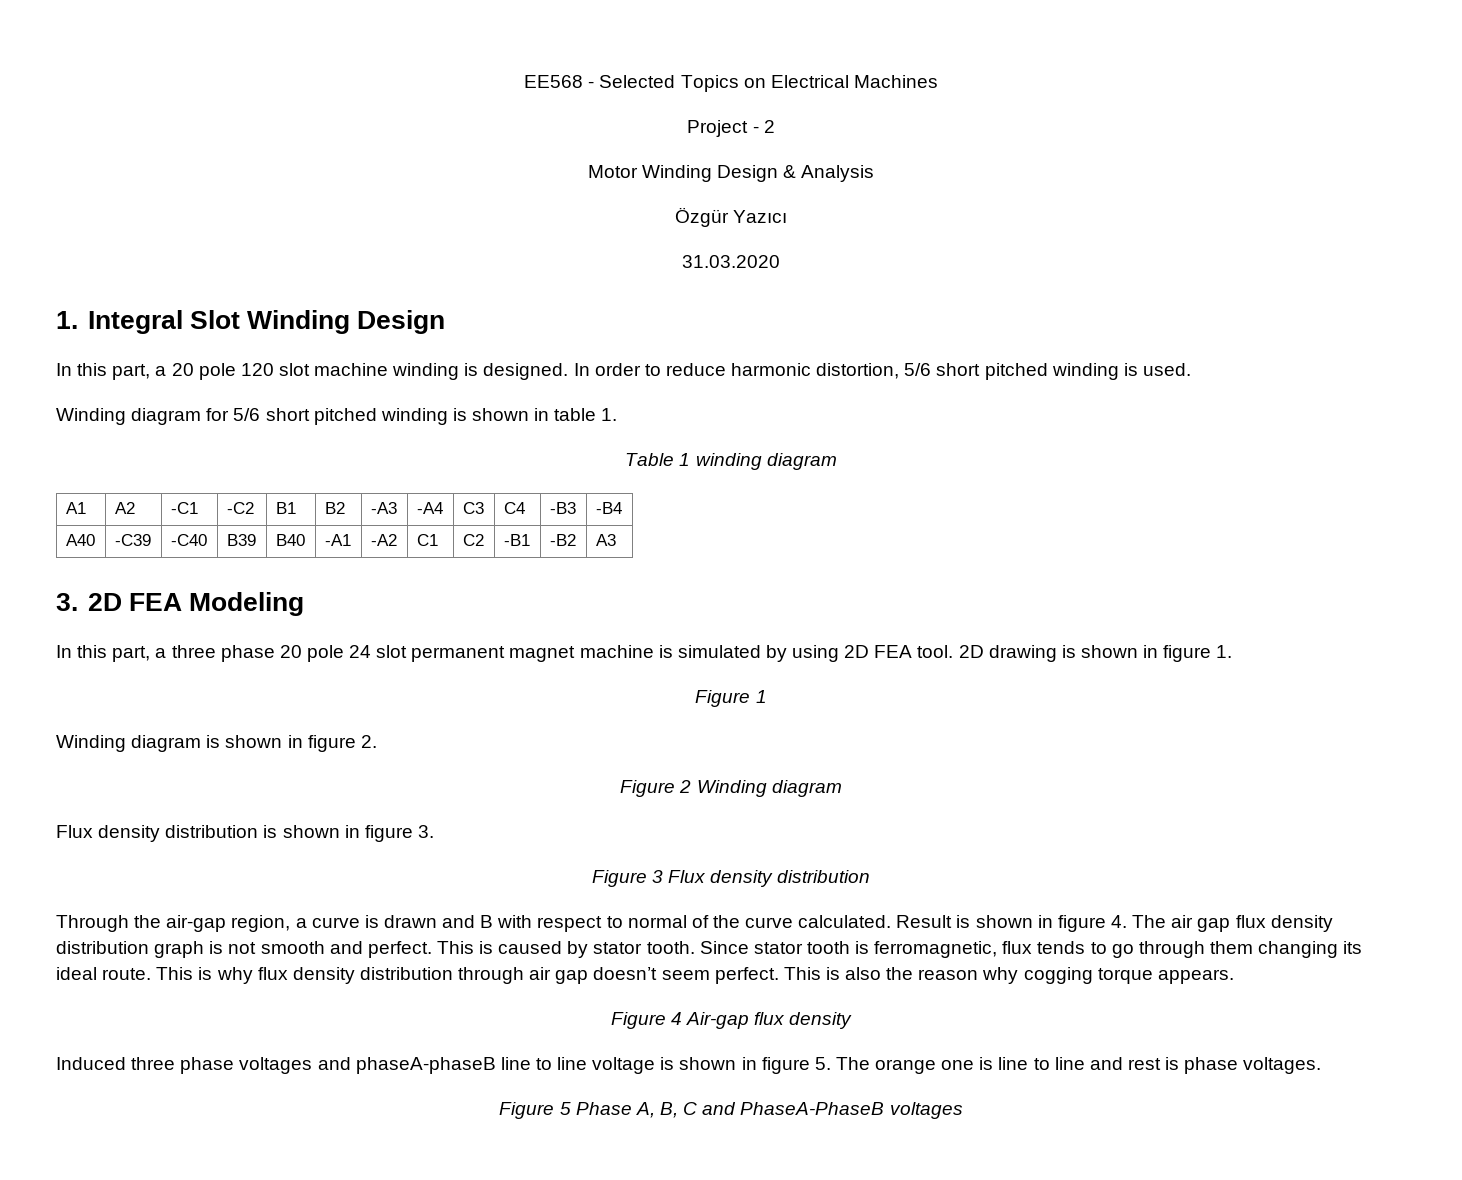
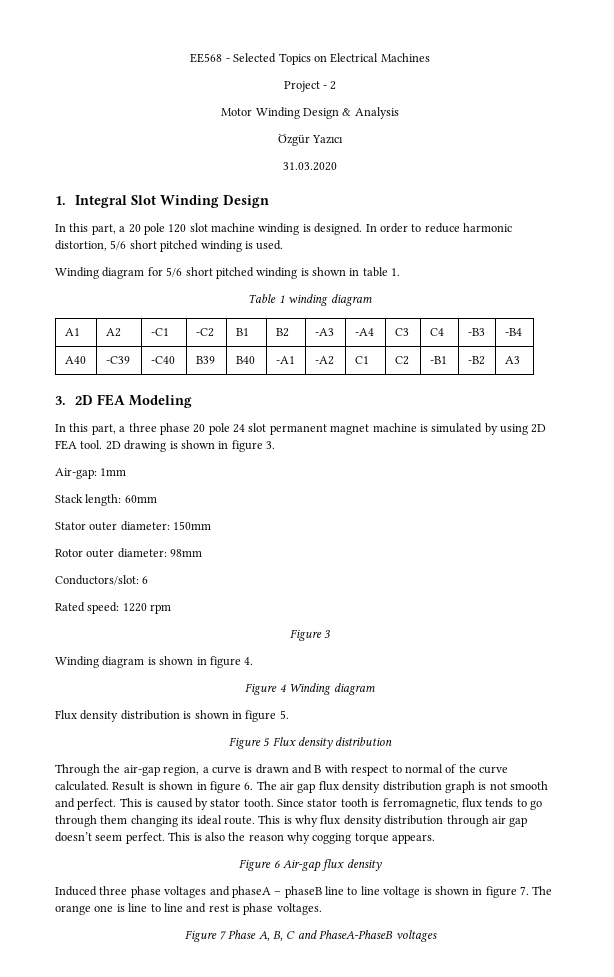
- 2D drawing is shown in figure 1.
- Figure 1
+ 2D drawing is shown in figure 3.
+ Air-gap: 1mm
+ Stack length: 60mm
+ Stator outer diameter: 150mm
+ Rotor outer diameter: 98mm
+ Conductors/slot: 6
+ Rated speed: 1220 rpm
+ Figure 3
- Winding diagram is shown in figure 2.
- Figure 2 Winding diagram
+ Winding diagram is shown in figure 4.
+ Figure 4 Winding diagram
- Flux density distribution is shown in figure 3.
- Figure 3 Flux density distribution
+ Flux density distribution is shown in figure 5.
+ Figure 5 Flux density distribution
- Result is shown in figure 4. The air gap flux density distribution graph is not smooth and perfect.
+ Result is shown in figure 6. The air gap flux density distribution graph is not smooth and perfect.
- Figure 4 Air-gap flux density
+ Figure 6 Air-gap flux density
- Induced three phase voltages and phaseA-phaseB line to line voltage is shown in figure 5. The orange one is line to line and rest is phase voltages.
+ Induced three phase voltages and phaseA – phaseB line to line voltage is shown in figure 7. The orange one is line to line and rest is phase voltages.
- Figure 5 Phase A, B, C and PhaseA-PhaseB voltages
+ Figure 7 Phase A, B, C and PhaseA-PhaseB voltages

